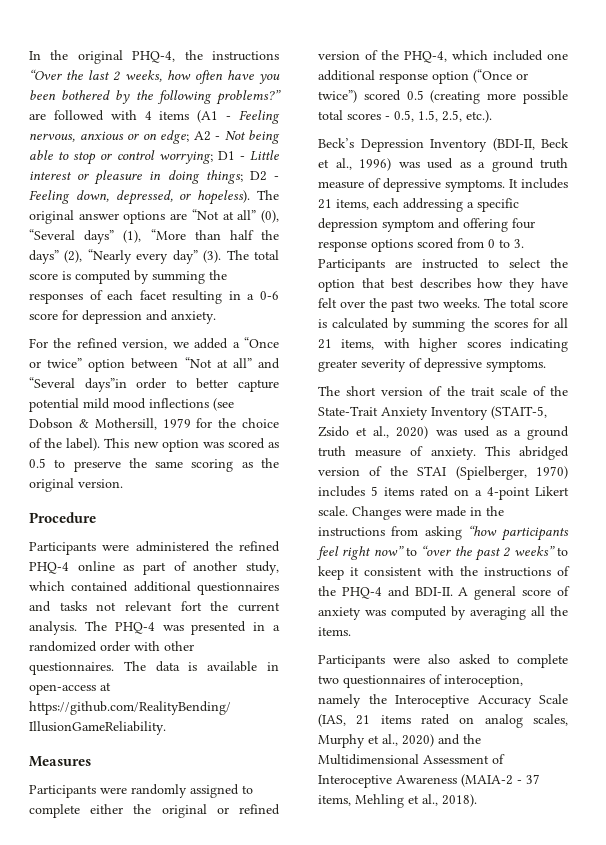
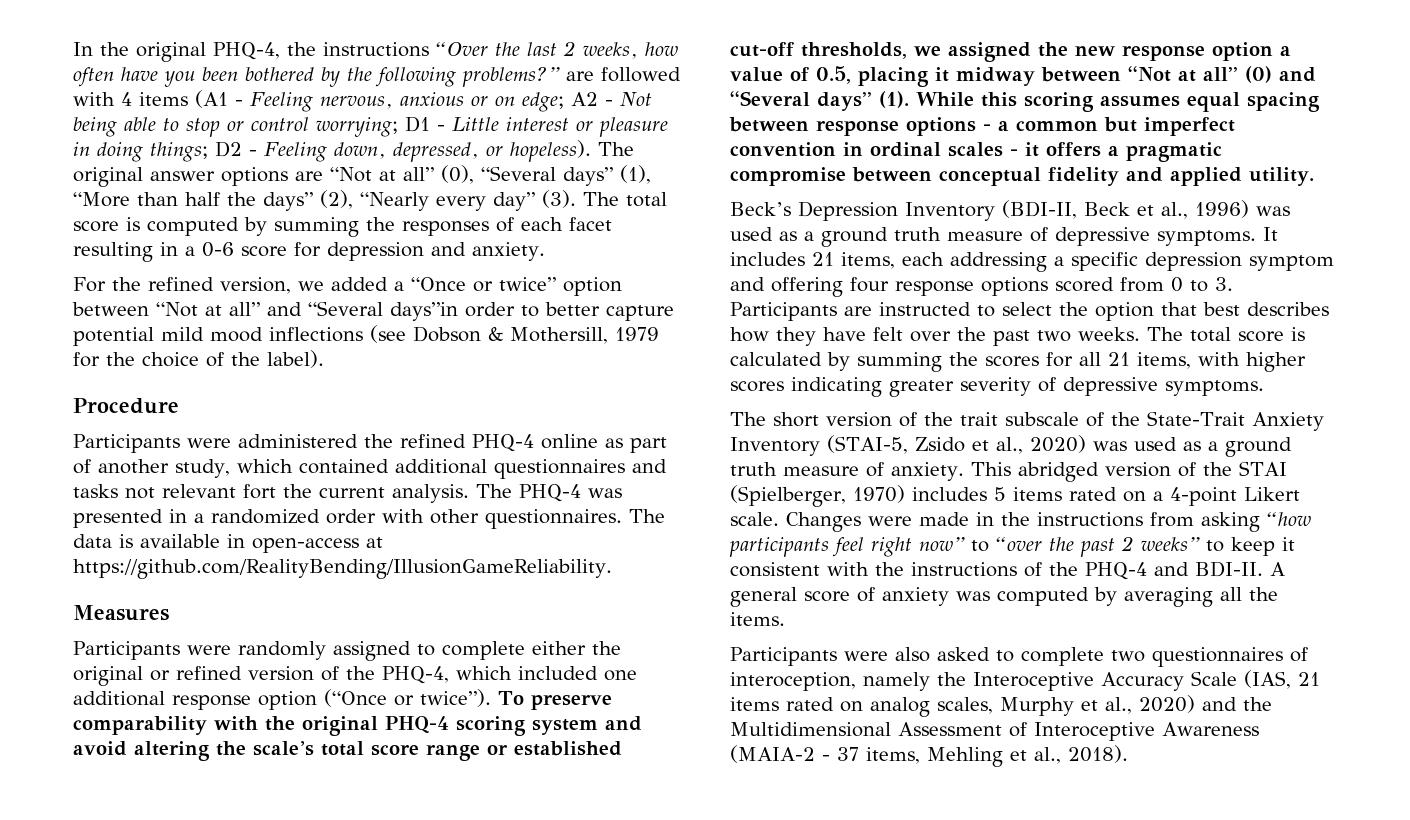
- This new option was scored as 0.5 to preserve the same scoring as the original version.
- Participants were randomly assigned to complete either the original or refined version of the PHQ-4, which included one additional response option (“Once or twice”) scored 0.5 (creating more possible total scores - 0.5, 1.5, 2.5, etc.).
+ Participants were randomly assigned to complete either the original or refined version of the PHQ-4, which included one additional response option (“Once or twice”). To preserve comparability with the original PHQ-4 scoring system and avoid altering the scale’s total score range or established cut-off thresholds, we assigned the new response option a value of 0.5, placing it midway between “Not at all” (0) and “Several days” (1). While this scoring assumes equal spacing between response options - a common but imperfect convention in ordinal scales - it offers a pragmatic compromise between conceptual fidelity and applied utility.
- The short version of the trait scale of the State-Trait Anxiety Inventory (STAIT-5, Zsido et al., 2020) was used as a ground truth measure of anxiety.
+ The short version of the trait subscale of the State-Trait Anxiety Inventory (STAI-5, Zsido et al., 2020) was used as a ground truth measure of anxiety.

